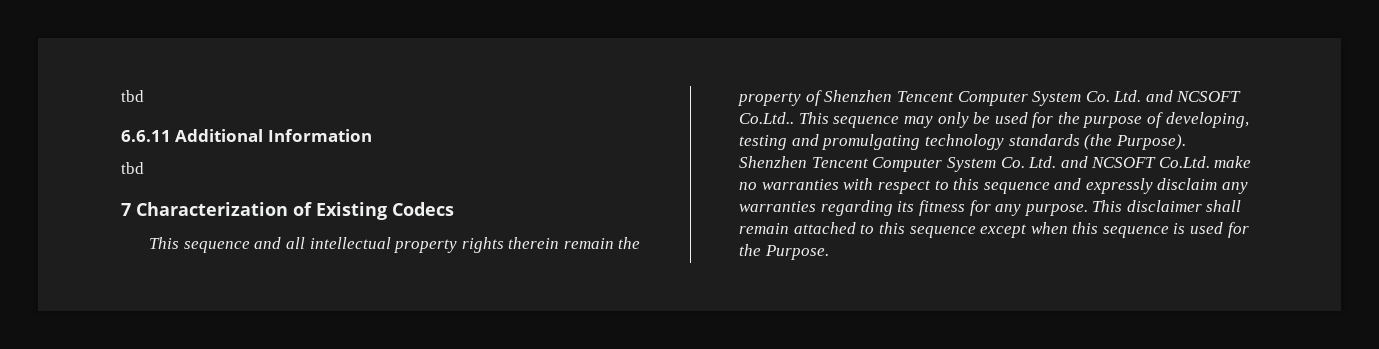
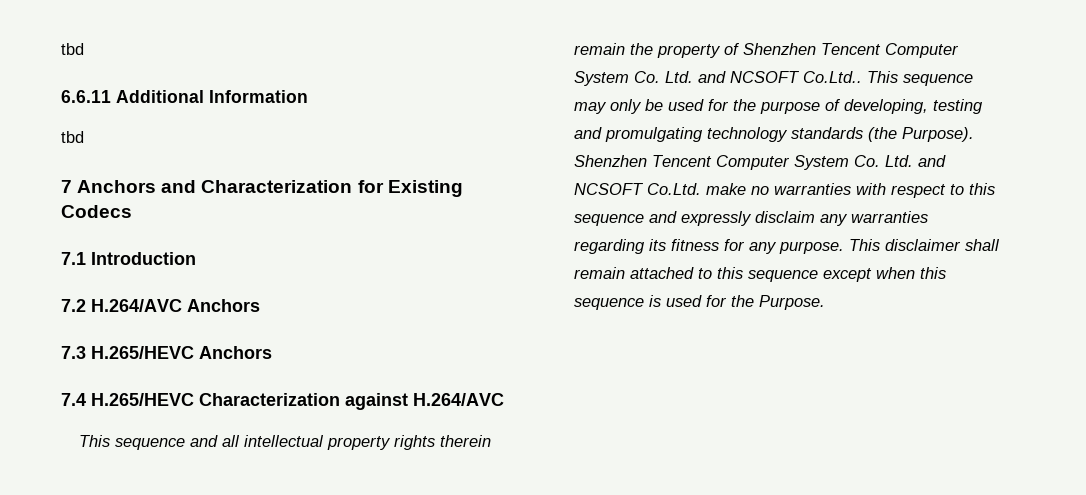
- 7 Characterization of Existing Codecs
+ 7 Anchors and Characterization for Existing Codecs
+ 7.1 Introduction
+ 7.2 H.264/AVC Anchors
+ 7.3 H.265/HEVC Anchors
+ 7.4 H.265/HEVC Characterization against H.264/AVC

